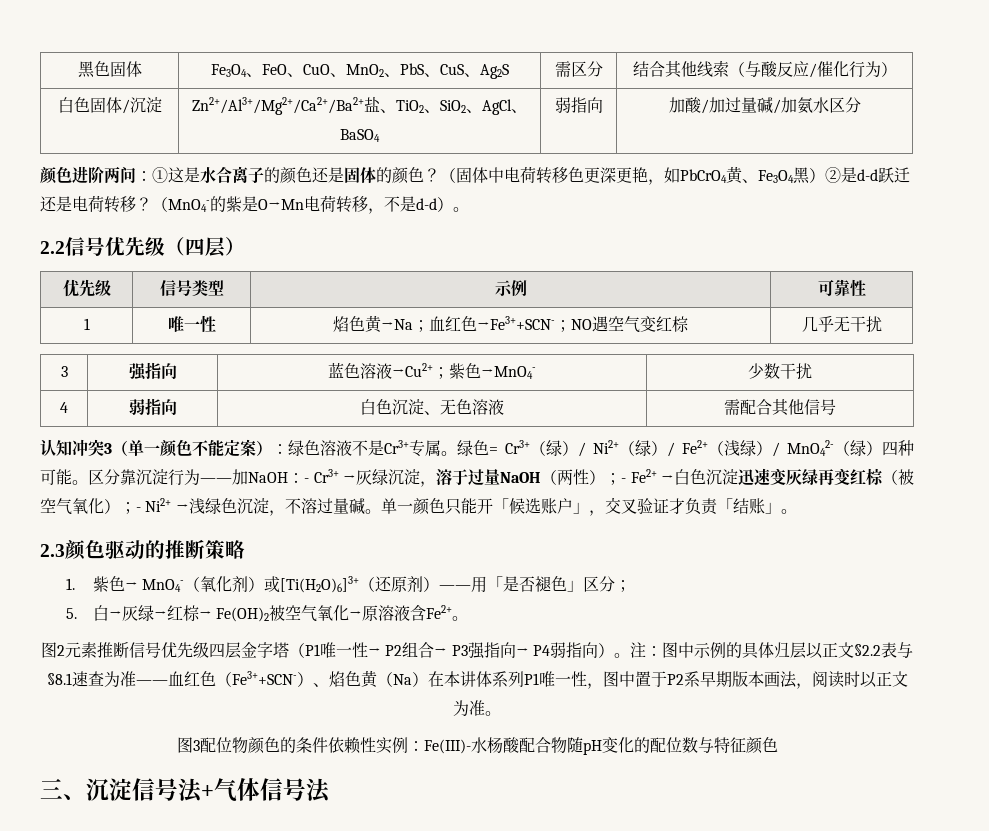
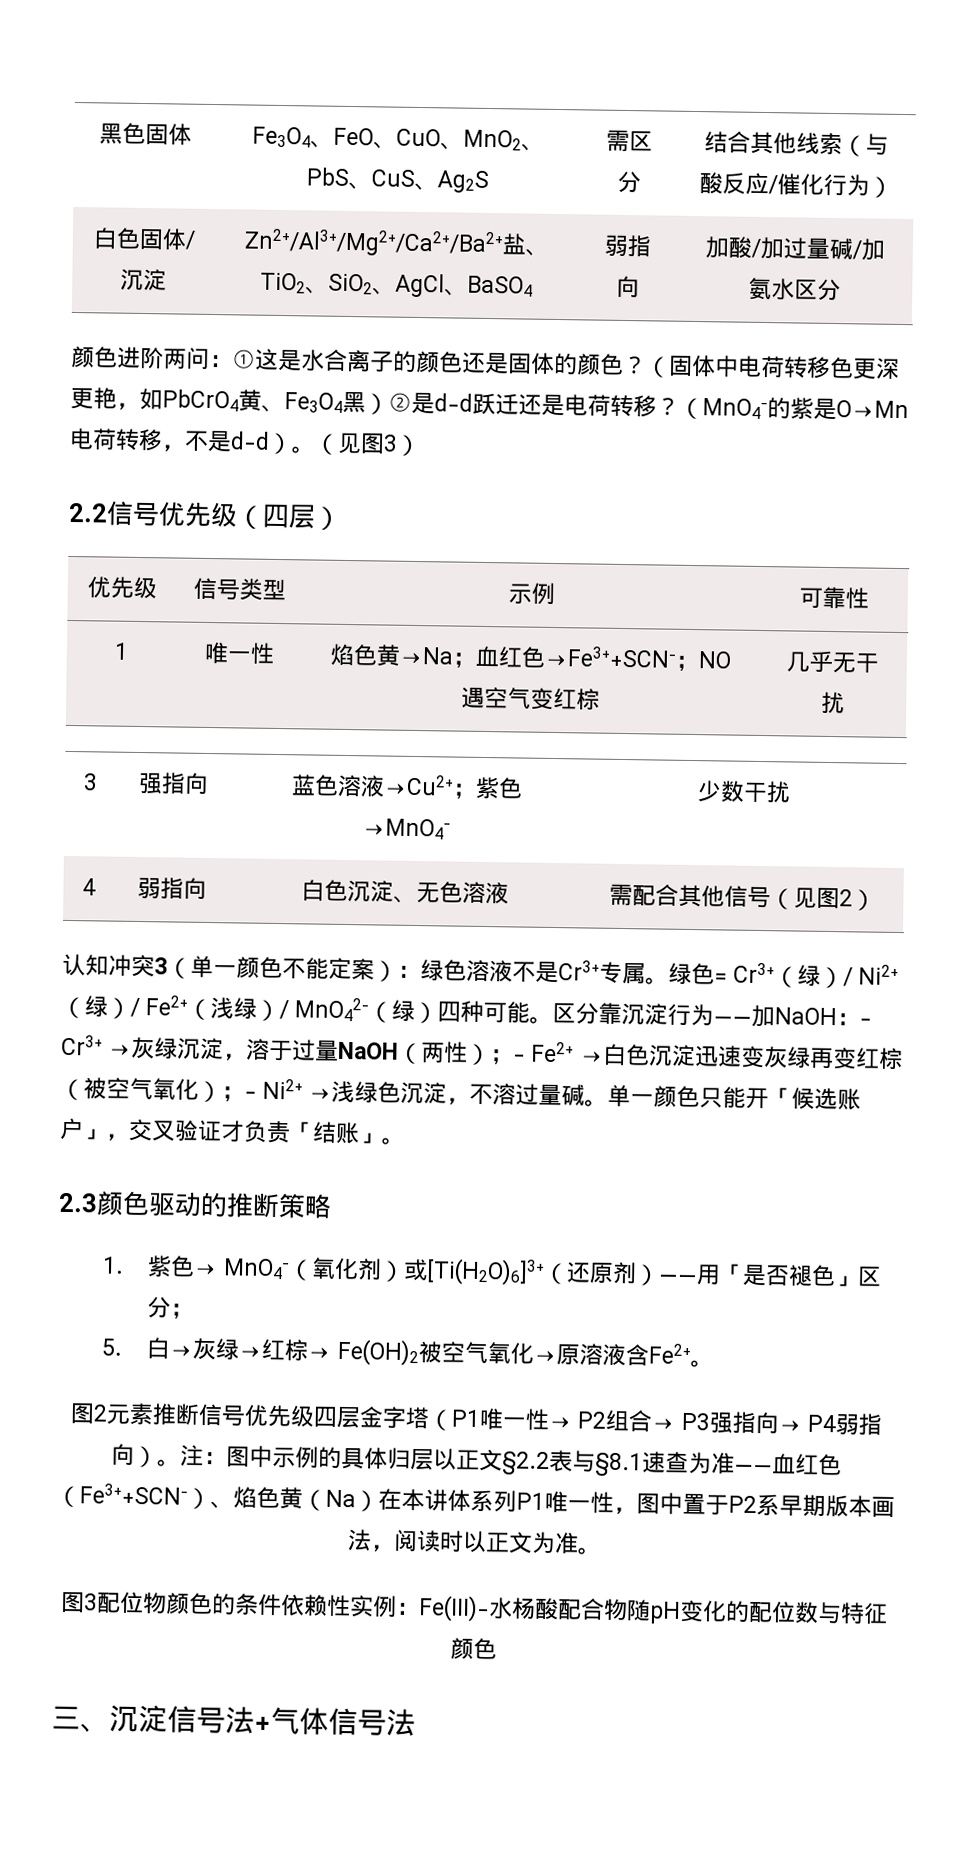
+ （见图3）
- 4 | 弱指向 | 白色沉淀、无色溶液 | 需配合其他信号
+ 4 | 弱指向 | 白色沉淀、无色溶液 | 需配合其他信号（见图2）

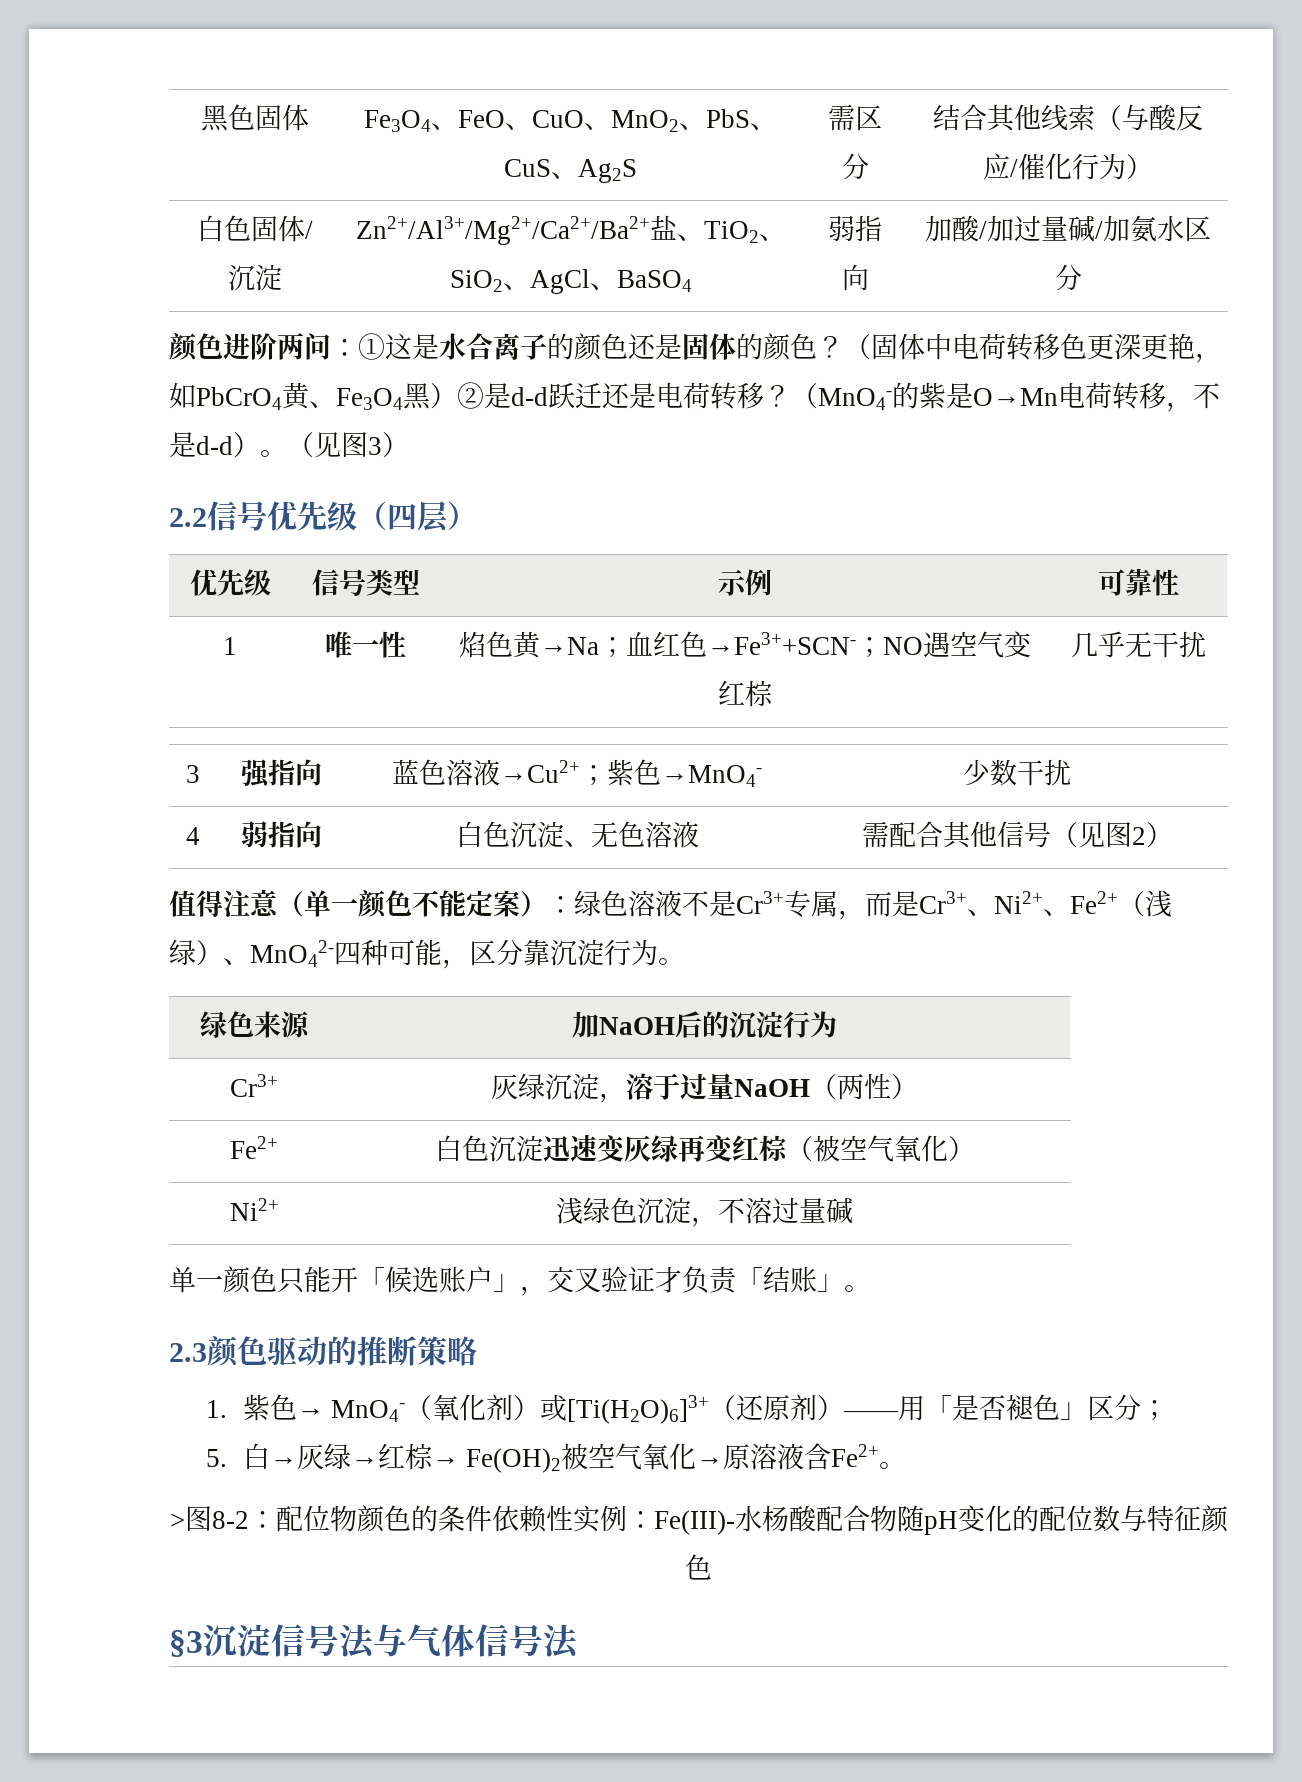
- 认知冲突3（单一颜色不能定案）：绿色溶液不是Cr3+专属。绿色= Cr3+（绿）/ Ni2+（绿）/ Fe2+（浅绿）/ MnO42-（绿）四种可能。区分靠沉淀行为——加NaOH：- Cr3+ →灰绿沉淀，溶于过量NaOH（两性）；- Fe2+ →白色沉淀迅速变灰绿再变红棕（被空气氧化）；- Ni2+ →浅绿色沉淀，不溶过量碱。单一颜色只能开「候选账户」，交叉验证才负责「结账」。
+ 值得注意（单一颜色不能定案）：绿色溶液不是Cr3+专属，而是Cr3+、Ni2+、Fe2+（浅绿）、MnO42-四种可能，区分靠沉淀行为。
+ 绿色来源 | 加NaOH后的沉淀行为
+ Cr3+ | 灰绿沉淀，溶于过量NaOH（两性）
+ Fe2+ | 白色沉淀迅速变灰绿再变红棕（被空气氧化）
+ Ni2+ | 浅绿色沉淀，不溶过量碱
+ 单一颜色只能开「候选账户」，交叉验证才负责「结账」。
- 图2元素推断信号优先级四层金字塔（P1唯一性→ P2组合→ P3强指向→ P4弱指向）。注：图中示例的具体归层以正文§2.2表与§8.1速查为准——血红色（Fe3++SCN-）、焰色黄（Na）在本讲体系列P1唯一性，图中置于P2系早期版本画法，阅读时以正文为准。
- 图3配位物颜色的条件依赖性实例：Fe(III)-水杨酸配合物随pH变化的配位数与特征颜色
+ >图8-2：配位物颜色的条件依赖性实例：Fe(III)-水杨酸配合物随pH变化的配位数与特征颜色
- 三、沉淀信号法+气体信号法
+ §3沉淀信号法与气体信号法

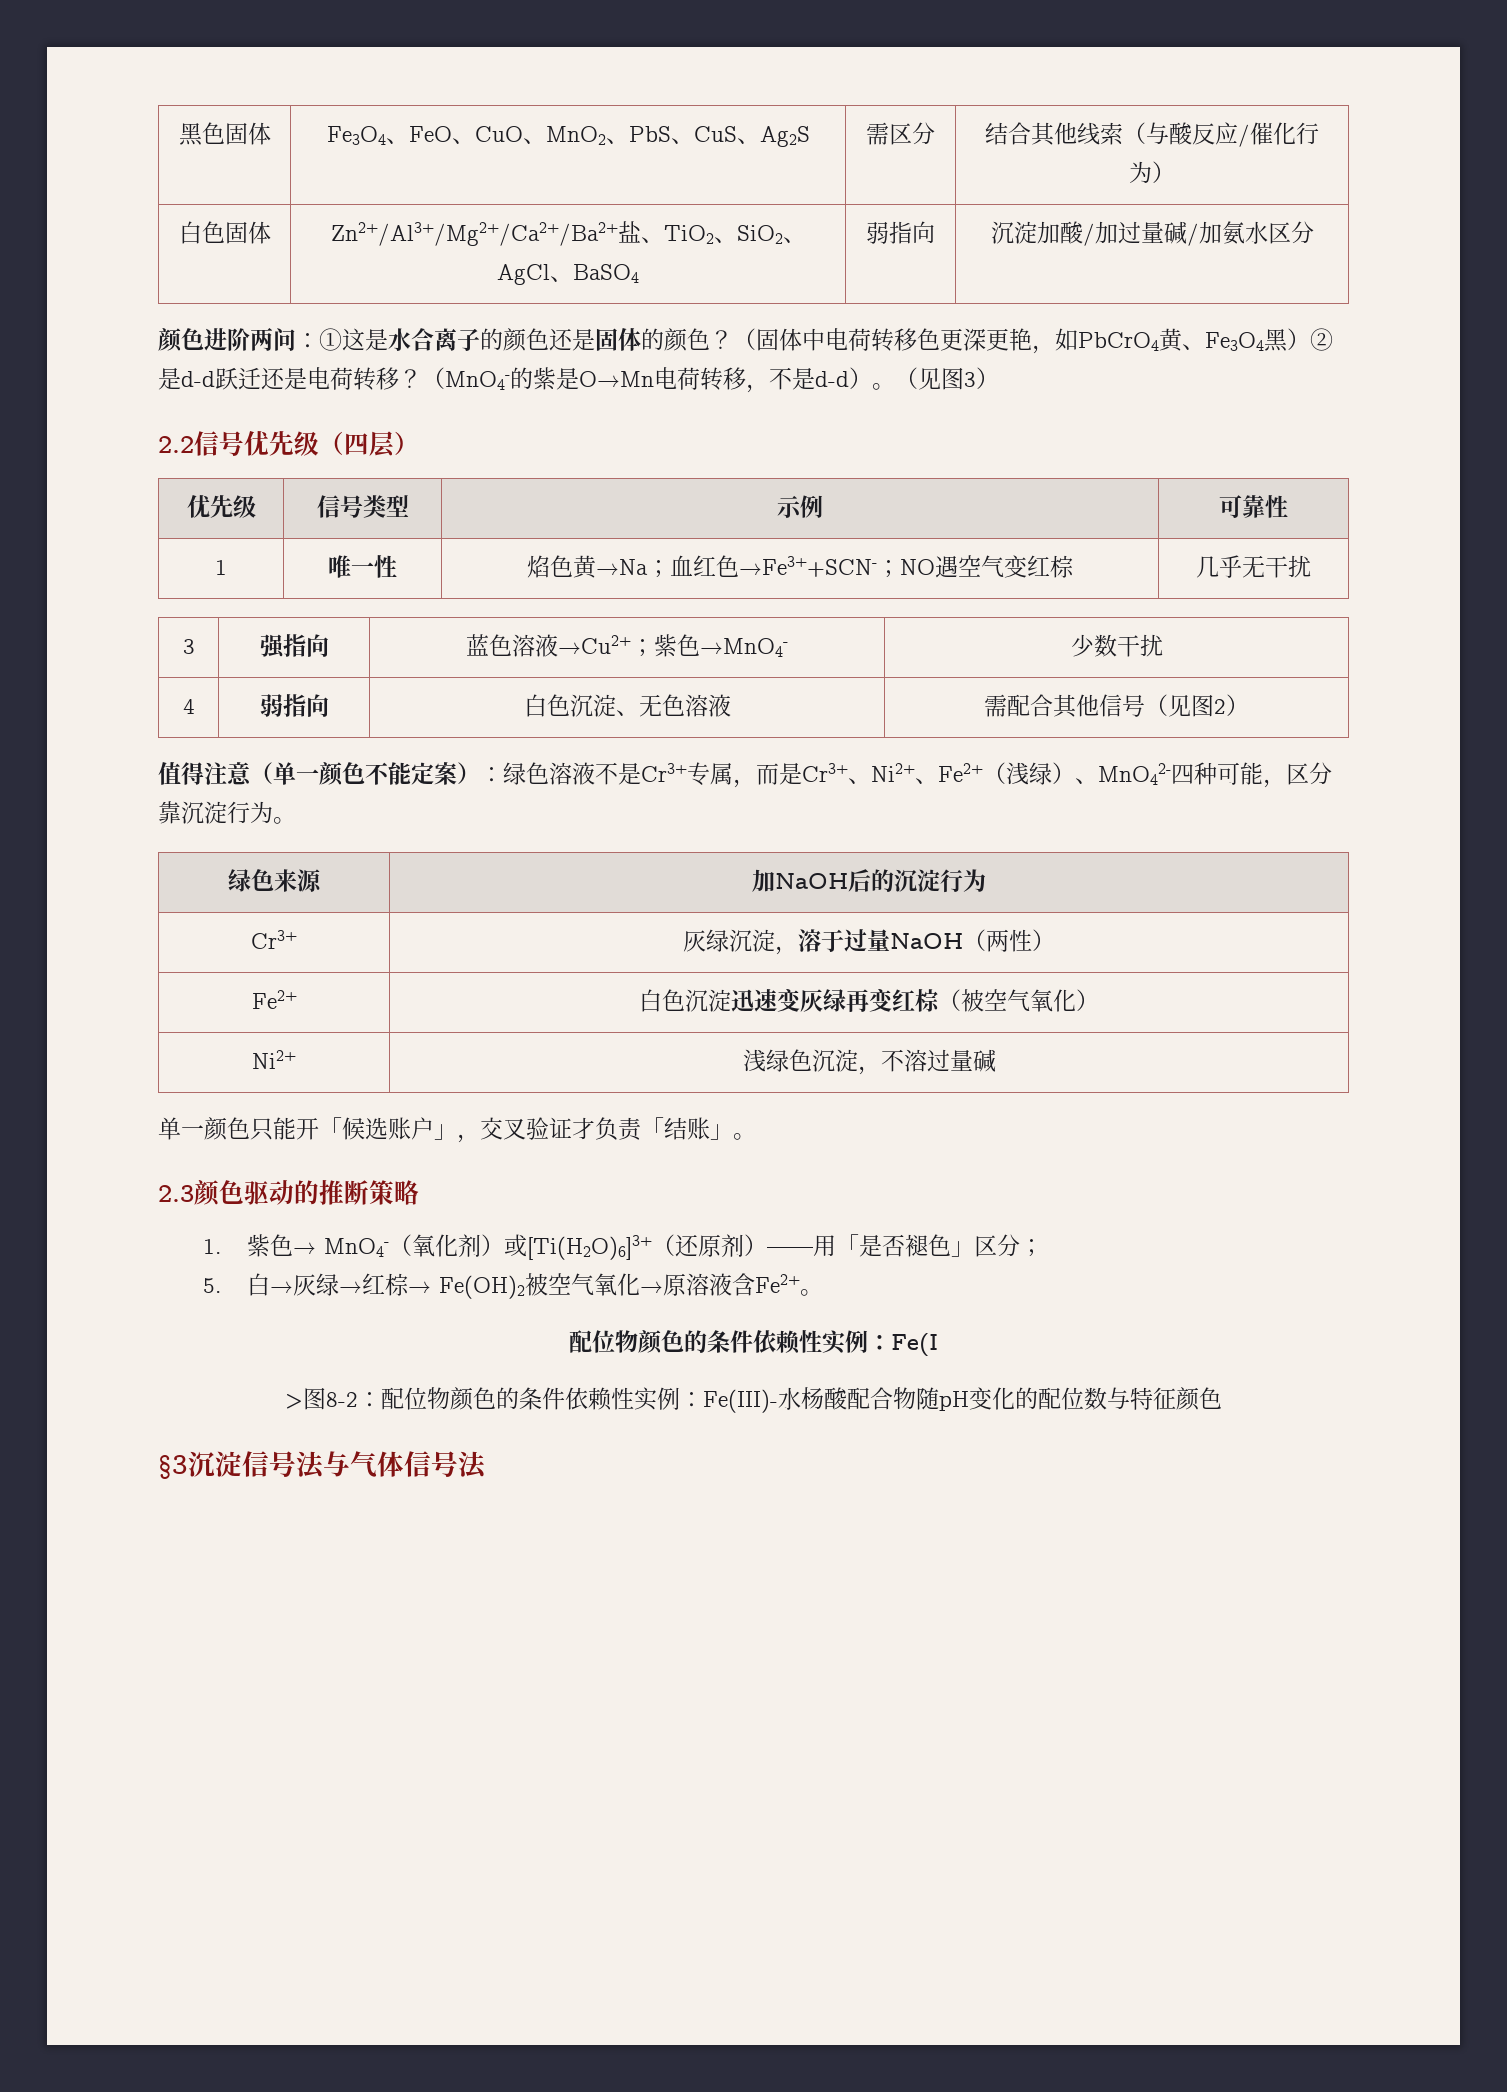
- 白色固体/沉淀 | Zn2+/Al3+/Mg2+/Ca2+/Ba2+盐、TiO2、SiO2、AgCl、BaSO4 | 弱指向 | 加酸/加过量碱/加氨水区分
+ 白色固体 | Zn2+/Al3+/Mg2+/Ca2+/Ba2+盐、TiO2、SiO2、AgCl、BaSO4 | 弱指向 | 沉淀加酸/加过量碱/加氨水区分
+ 配位物颜色的条件依赖性实例：Fe(I

